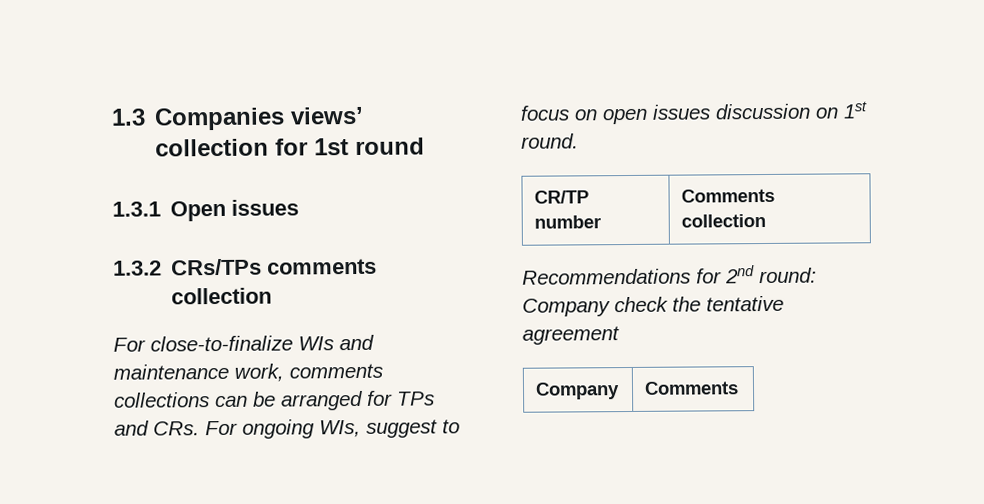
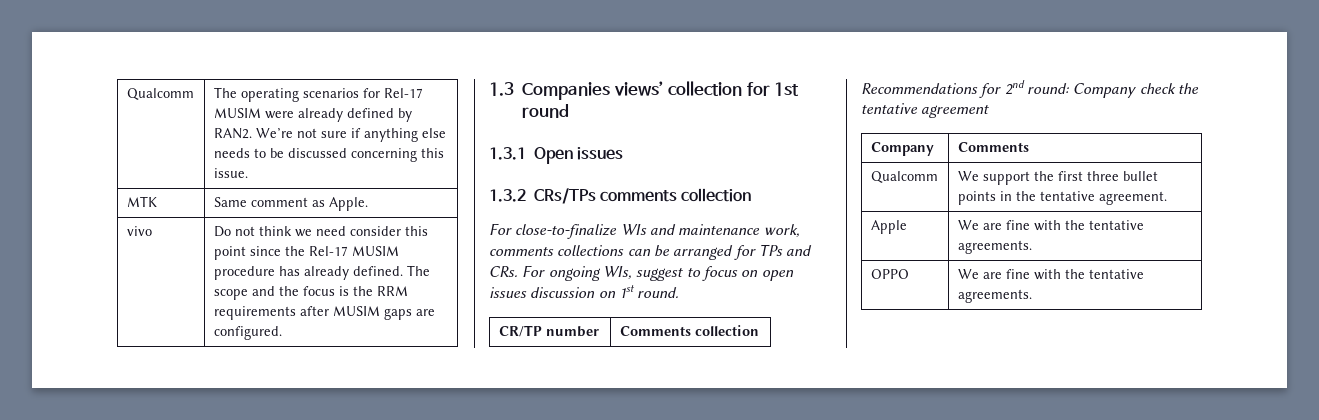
+ Qualcomm | The operating scenarios for Rel-17 MUSIM were already defined by RAN2. We’re not sure if anything else needs to be discussed concerning this issue.
+ MTK | Same comment as Apple.
+ vivo | Do not think we need consider this point since the Rel-17 MUSIM procedure has already defined. The scope and the focus is the RRM requirements after MUSIM gaps are configured.
+ Qualcomm | We support the first three bullet points in the tentative agreement.
+ Apple | We are fine with the tentative agreements.
+ OPPO | We are fine with the tentative agreements.

